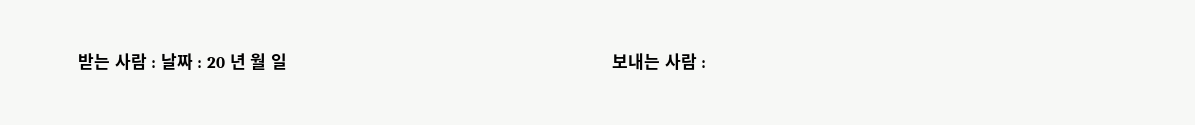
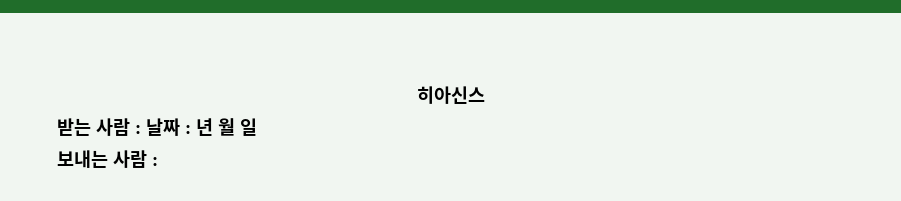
+ 히아신스
- 받는 사람 : 날짜 : 20 년 월 일
+ 받는 사람 : 날짜 : 년 월 일

